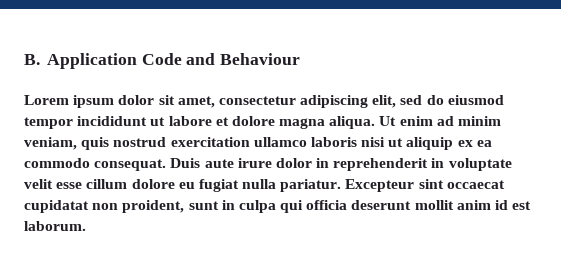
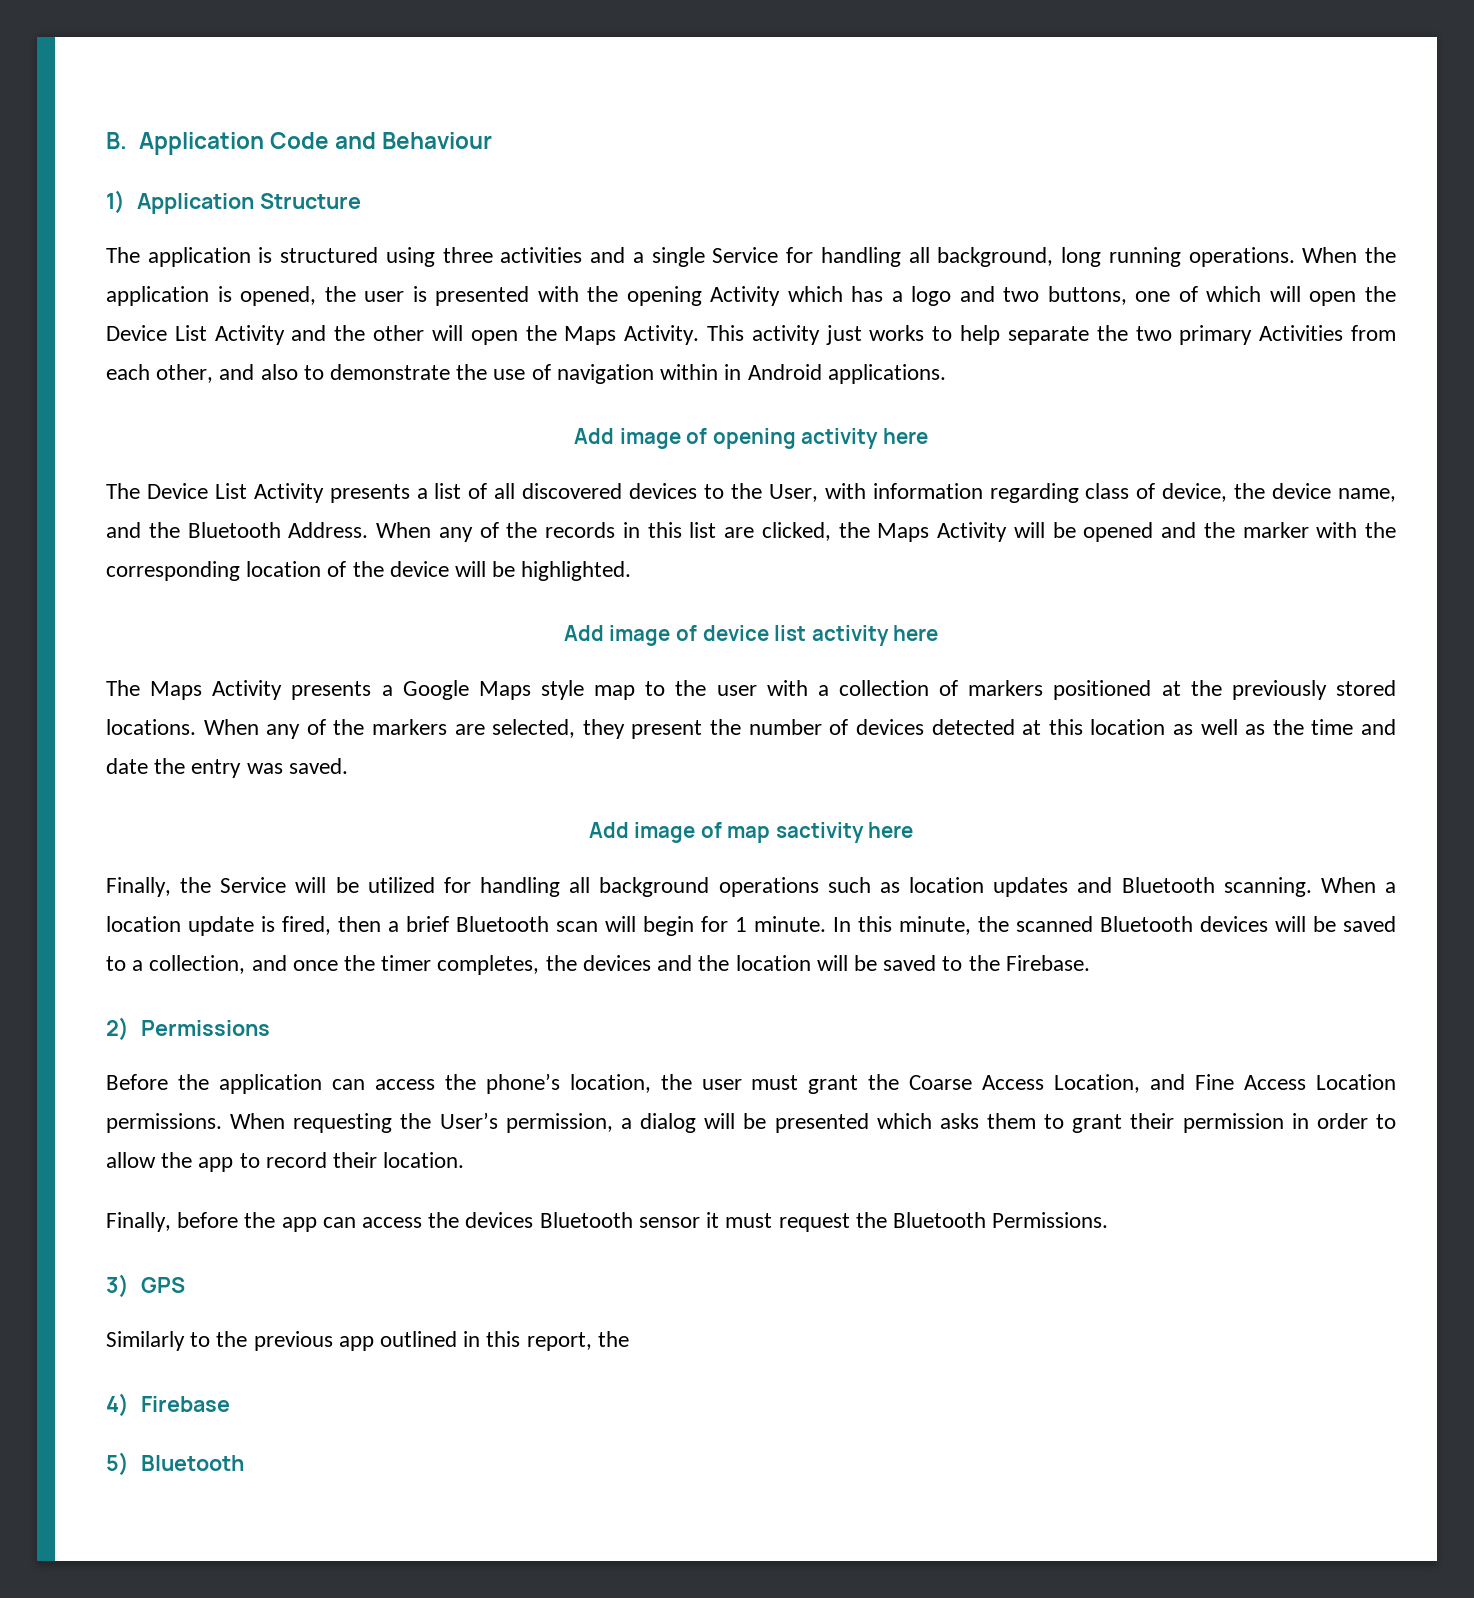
- Lorem ipsum dolor sit amet, consectetur adipiscing elit, sed do eiusmod tempor incididunt ut labore et dolore magna aliqua. Ut enim ad minim veniam, quis nostrud exercitation ullamco laboris nisi ut aliquip ex ea commodo consequat. Duis aute irure dolor in reprehenderit in voluptate velit esse cillum dolore eu fugiat nulla pariatur. Excepteur sint occaecat cupidatat non proident, sunt in culpa qui officia deserunt mollit anim id est laborum.
+ 1) Application Structure
+ The application is structured using three activities and a single Service for handling all background, long running operations. When the application is opened, the user is presented with the opening Activity which has a logo and two buttons, one of which will open the Device List Activity and the other will open the Maps Activity. This activity just works to help separate the two primary Activities from each other, and also to demonstrate the use of navigation within in Android applications.
+ Add image of opening activity here
+ The Device List Activity presents a list of all discovered devices to the User, with information regarding class of device, the device name, and the Bluetooth Address. When any of the records in this list are clicked, the Maps Activity will be opened and the marker with the corresponding location of the device will be highlighted.
+ Add image of device list activity here
+ The Maps Activity presents a Google Maps style map to the user with a collection of markers positioned at the previously stored locations. When any of the markers are selected, they present the number of devices detected at this location as well as the time and date the entry was saved.
+ Add image of map sactivity here
+ Finally, the Service will be utilized for handling all background operations such as location updates and Bluetooth scanning. When a location update is fired, then a brief Bluetooth scan will begin for 1 minute. In this minute, the scanned Bluetooth devices will be saved to a collection, and once the timer completes, the devices and the location will be saved to the Firebase.
+ 2) Permissions
+ Before the application can access the phone’s location, the user must grant the Coarse Access Location, and Fine Access Location permissions. When requesting the User’s permission, a dialog will be presented which asks them to grant their permission in order to allow the app to record their location.
+ Finally, before the app can access the devices Bluetooth sensor it must request the Bluetooth Permissions.
+ 3) GPS
+ Similarly to the previous app outlined in this report, the
+ 4) Firebase
+ 5) Bluetooth

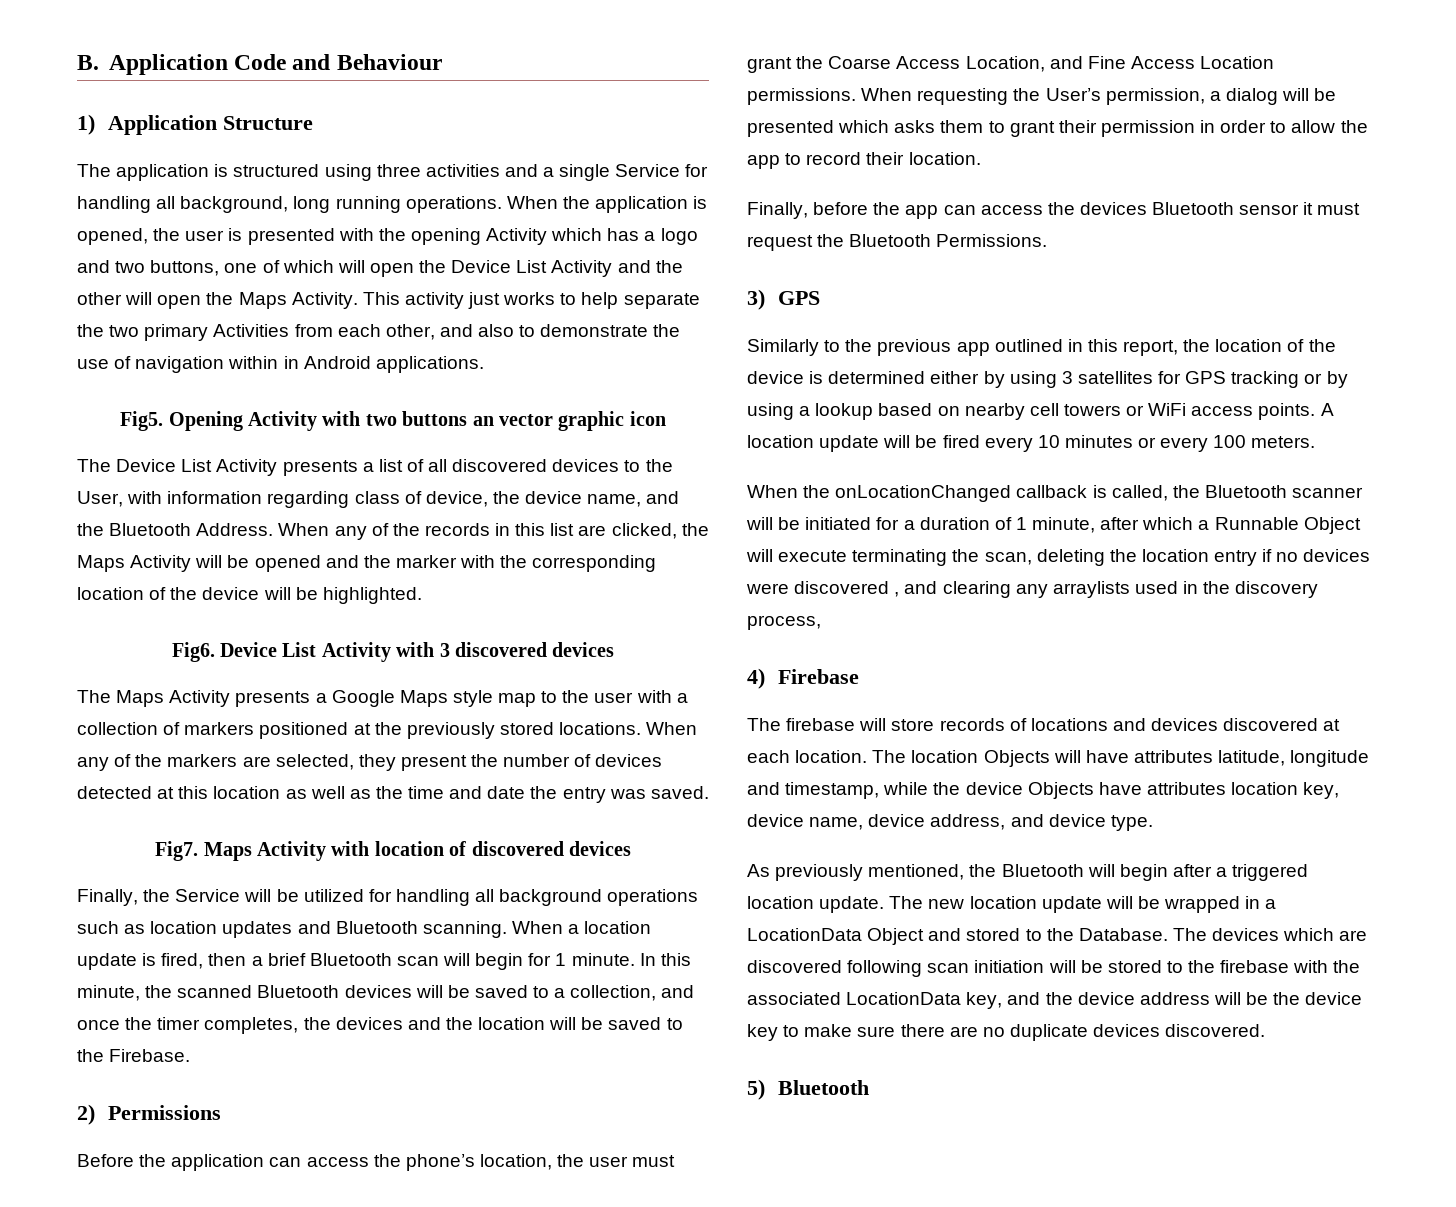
- Add image of opening activity here
+ Fig5. Opening Activity with two buttons an vector graphic icon
- Add image of device list activity here
+ Fig6. Device List Activity with 3 discovered devices
- Add image of map sactivity here
+ Fig7. Maps Activity with location of discovered devices
- Similarly to the previous app outlined in this report, the
+ Similarly to the previous app outlined in this report, the location of the device is determined either by using 3 satellites for GPS tracking or by using a lookup based on nearby cell towers or WiFi access points. A location update will be fired every 10 minutes or every 100 meters.
+ When the onLocationChanged callback is called, the Bluetooth scanner will be initiated for a duration of 1 minute, after which a Runnable Object will execute terminating the scan, deleting the location entry if no devices were discovered , and clearing any arraylists used in the discovery process,
  4) Firebase
+ The firebase will store records of locations and devices discovered at each location. The location Objects will have attributes latitude, longitude and timestamp, while the device Objects have attributes location key, device name, device address, and device type.
+ As previously mentioned, the Bluetooth will begin after a triggered location update. The new location update will be wrapped in a LocationData Object and stored to the Database. The devices which are discovered following scan initiation will be stored to the firebase with the associated LocationData key, and the device address will be the device key to make sure there are no duplicate devices discovered.

